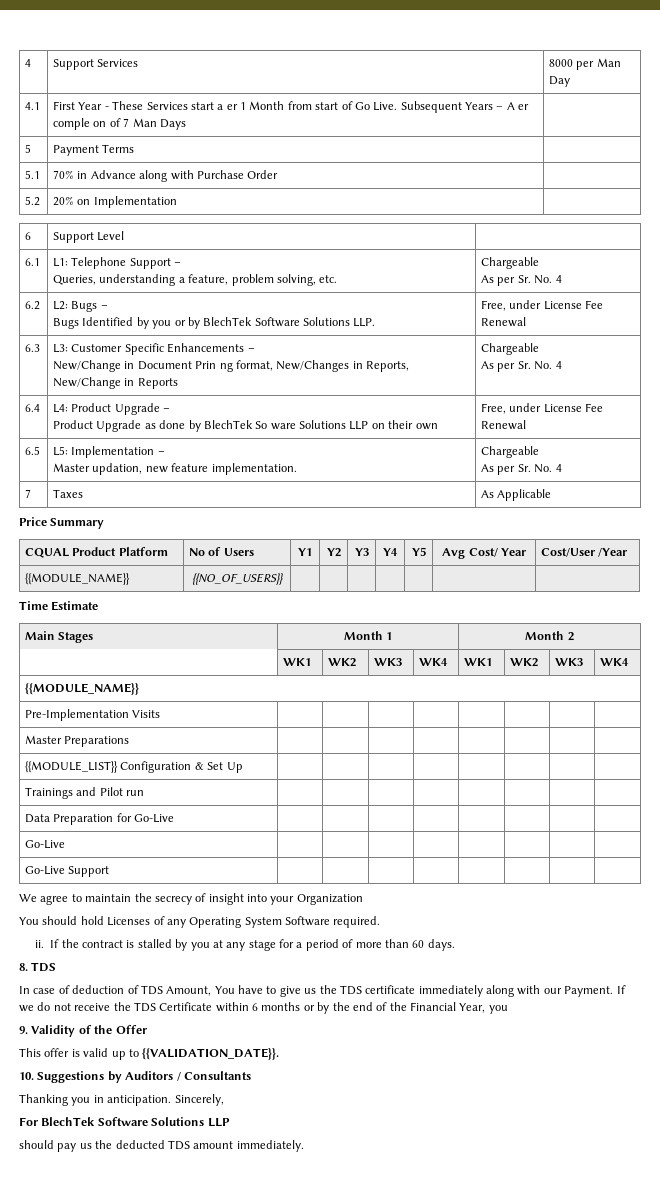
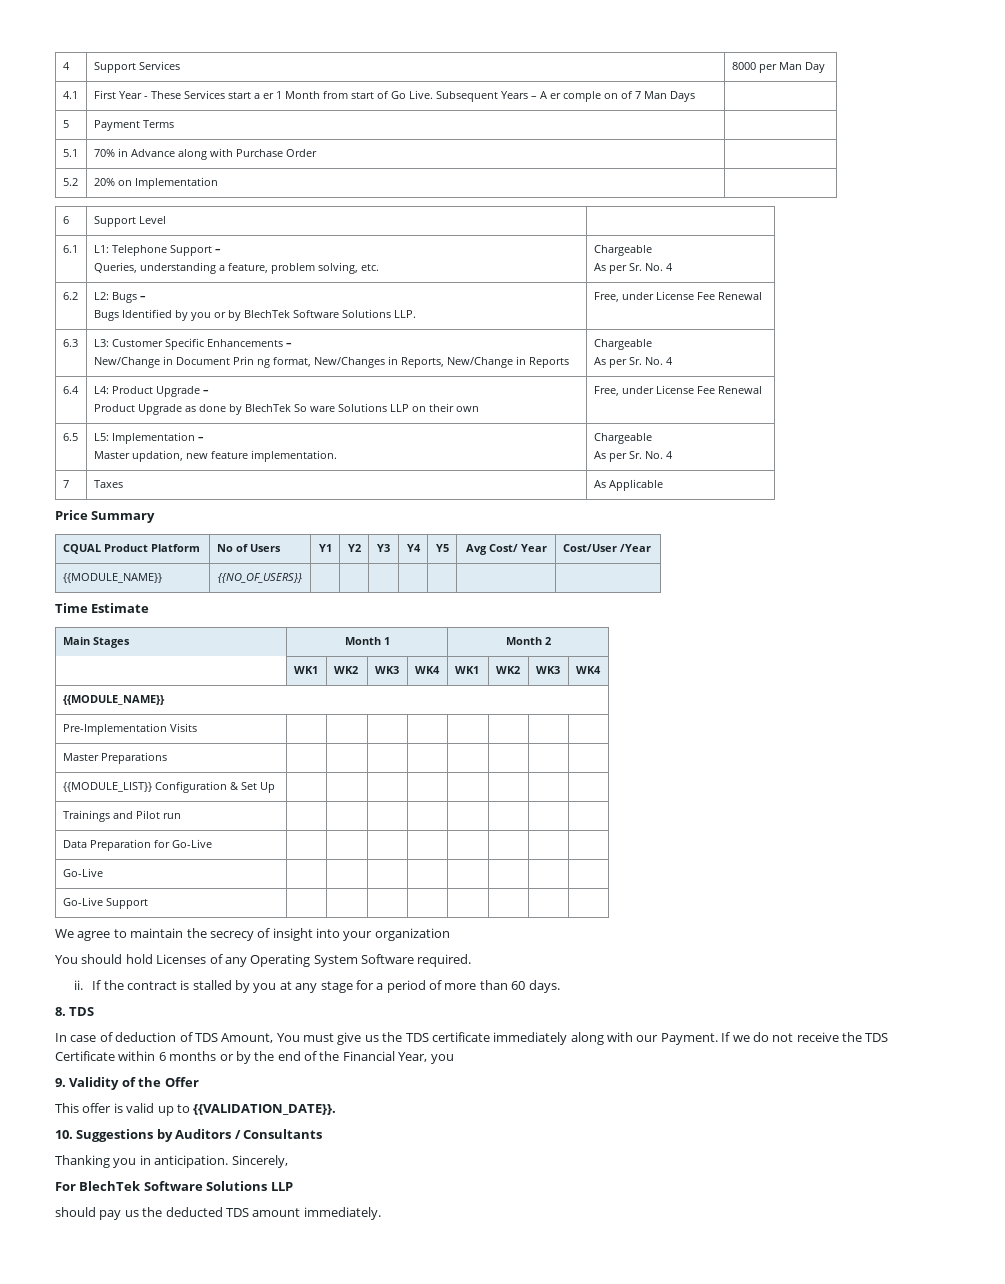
- We agree to maintain the secrecy of insight into your Organization
+ We agree to maintain the secrecy of insight into your organization
- In case of deduction of TDS Amount, You have to give us the TDS certificate immediately along with our Payment.
+ In case of deduction of TDS Amount, You must give us the TDS certificate immediately along with our Payment.

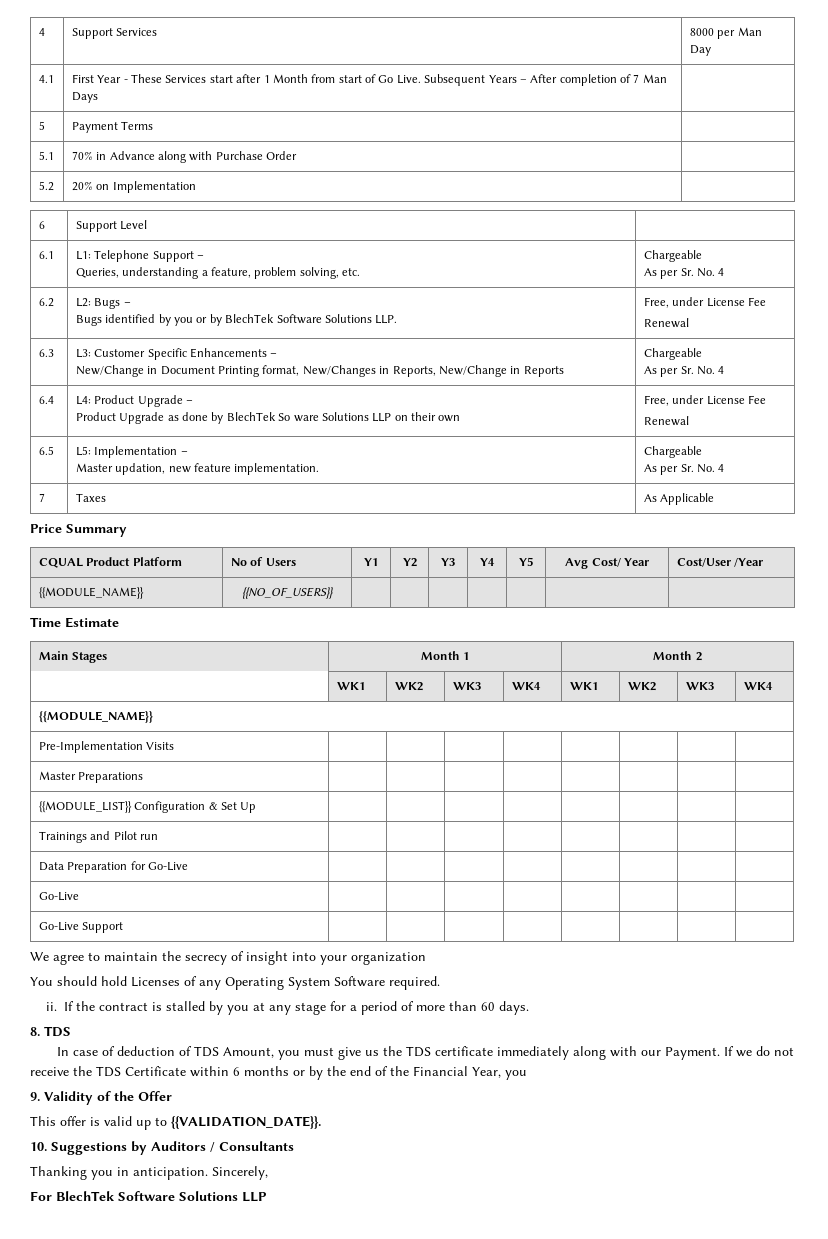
- 4.1 | First Year - These Services start a er 1 Month from start of Go Live. Subsequent Years – A er comple on of 7 Man Days |
+ 4.1 | First Year - These Services start after 1 Month from start of Go Live. Subsequent Years – After completion of 7 Man Days |
  6.2 | L2: Bugs –
- Bugs Identified by you or by BlechTek Software Solutions LLP. | Free, under License Fee Renewal
+ Bugs identified by you or by BlechTek Software Solutions LLP. | Free, under License Fee
+ Renewal
  6.3 | L3: Customer Specific Enhancements –
- New/Change in Document Prin ng format, New/Changes in Reports, New/Change in Reports | Chargeable
+ New/Change in Document Printing format, New/Changes in Reports, New/Change in Reports | Chargeable
  6.4 | L4: Product Upgrade –
- Product Upgrade as done by BlechTek So ware Solutions LLP on their own | Free, under License Fee Renewal
+ Product Upgrade as done by BlechTek So ware Solutions LLP on their own | Free, under License Fee
+ Renewal
- In case of deduction of TDS Amount, You must give us the TDS certificate immediately along with our Payment.
+ In case of deduction of TDS Amount, you must give us the TDS certificate immediately along with our Payment.
- should pay us the deducted TDS amount immediately.

